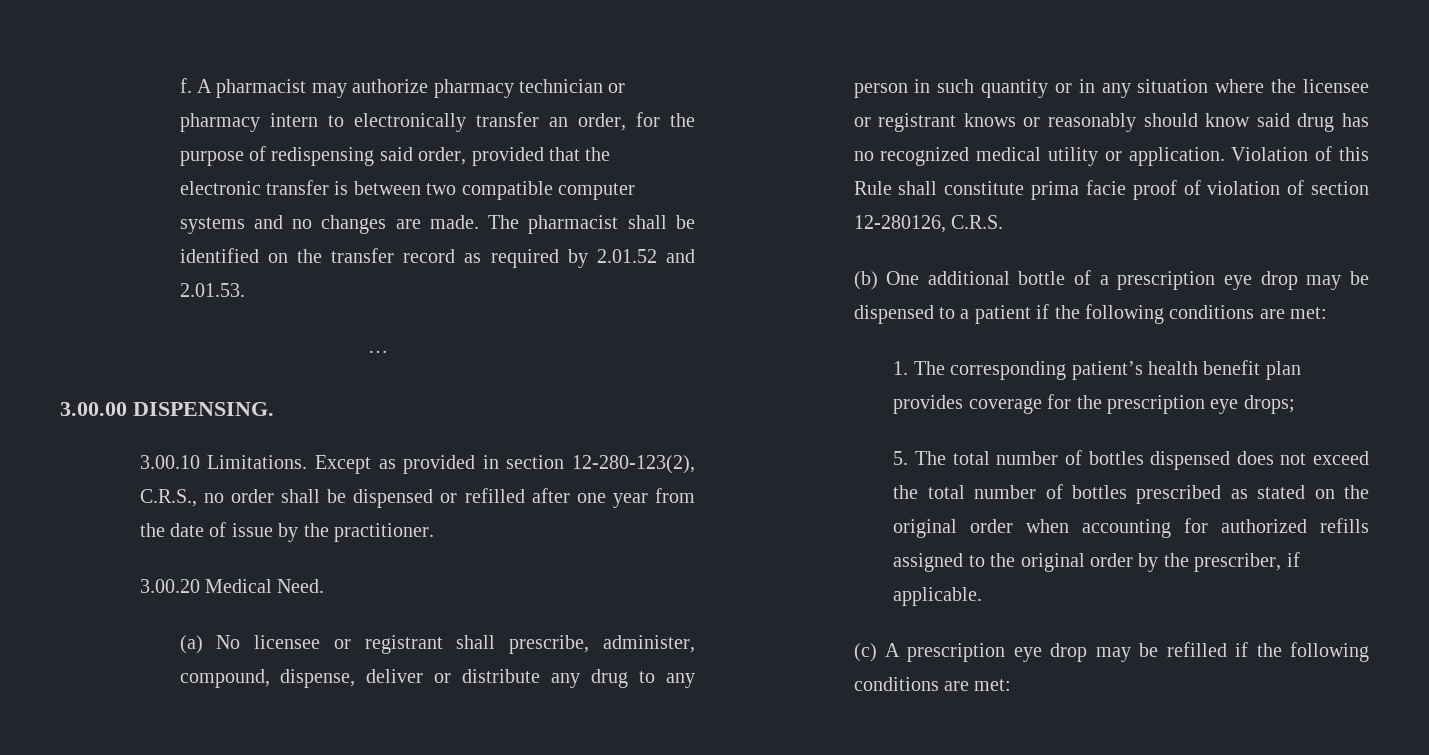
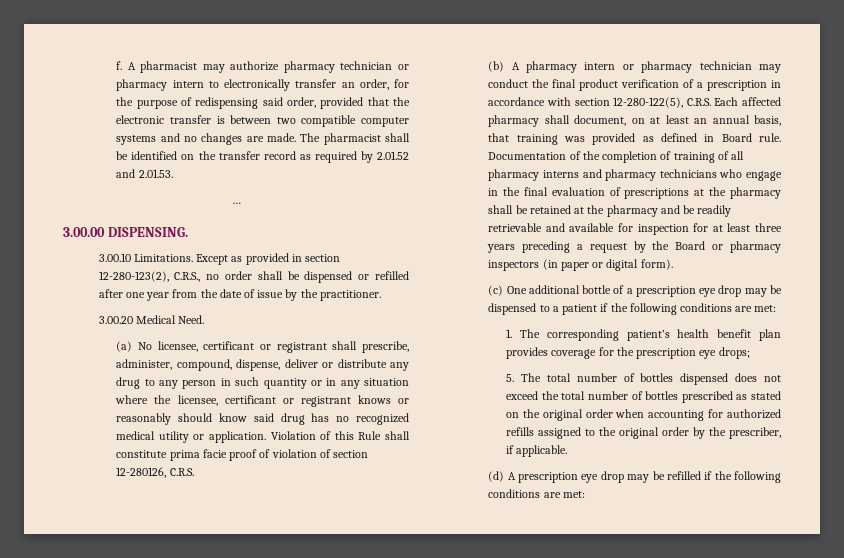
- (a) No licensee or registrant shall prescribe, administer, compound, dispense, deliver or distribute any drug to any person in such quantity or in any situation where the licensee or registrant knows or reasonably should know said drug has no recognized medical utility or application.
+ (a) No licensee, certificant or registrant shall prescribe, administer, compound, dispense, deliver or distribute any drug to any person in such quantity or in any situation where the licensee, certificant or registrant knows or reasonably should know said drug has no recognized medical utility or application.
- (b) One additional bottle of a prescription eye drop may be dispensed to a patient if the following conditions are met:
+ (b) A pharmacy intern or pharmacy technician may conduct the final product verification of a prescription in accordance with section 12-280-122(5), C.R.S. Each affected pharmacy shall document, on at least an annual basis, that training was provided as defined in Board rule. Documentation of the completion of training of all pharmacy interns and pharmacy technicians who engage in the final evaluation of prescriptions at the pharmacy shall be retained at the pharmacy and be readily retrievable and available for inspection for at least three years preceding a request by the Board or pharmacy inspectors (in paper or digital form).
+ (c) One additional bottle of a prescription eye drop may be dispensed to a patient if the following conditions are met:
- (c) A prescription eye drop may be refilled if the following conditions are met:
+ (d) A prescription eye drop may be refilled if the following conditions are met:

